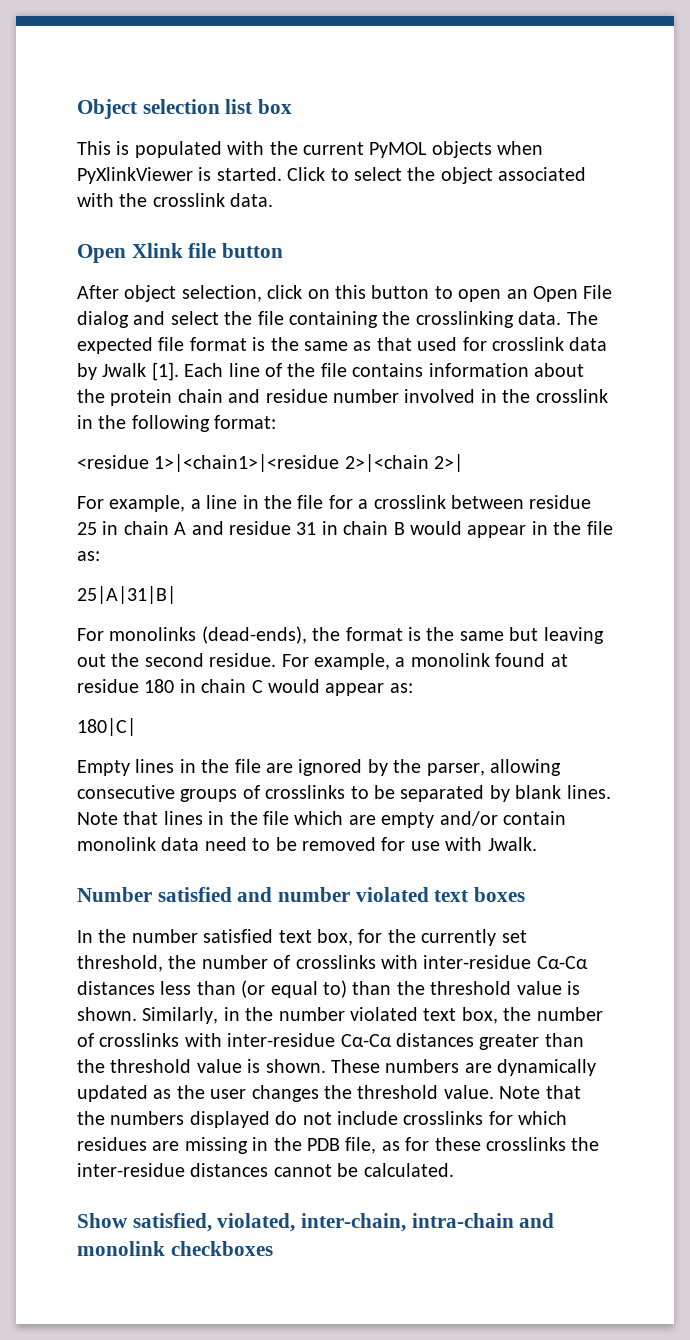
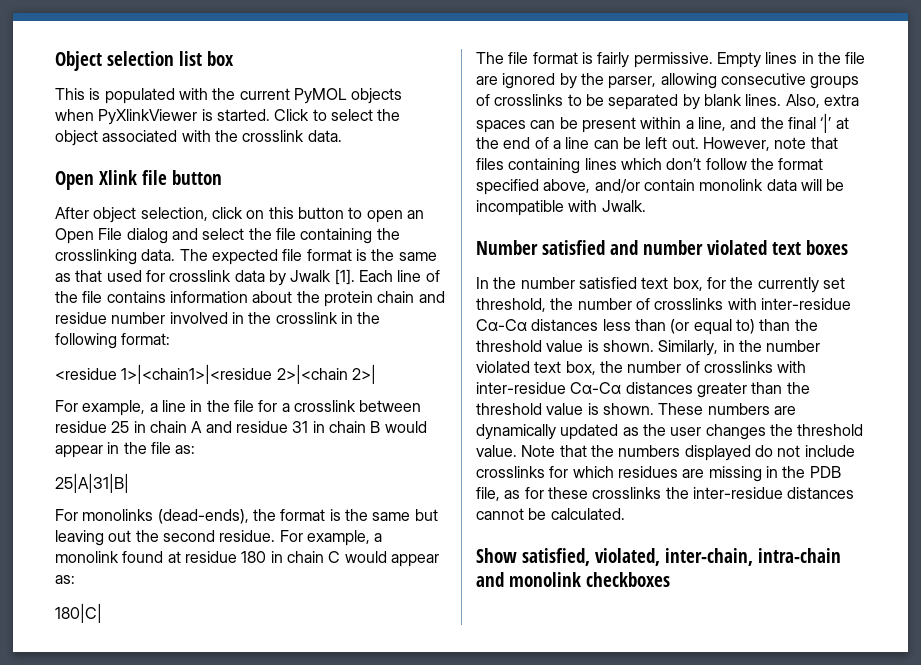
+ The file format is fairly permissive.
- Note that lines in the file which are empty and/or contain monolink data need to be removed for use with Jwalk.
+ Also, extra spaces can be present within a line, and the final ‘|’ at the end of a line can be left out. However, note that files containing lines which don’t follow the format specified above, and/or contain monolink data will be incompatible with Jwalk.

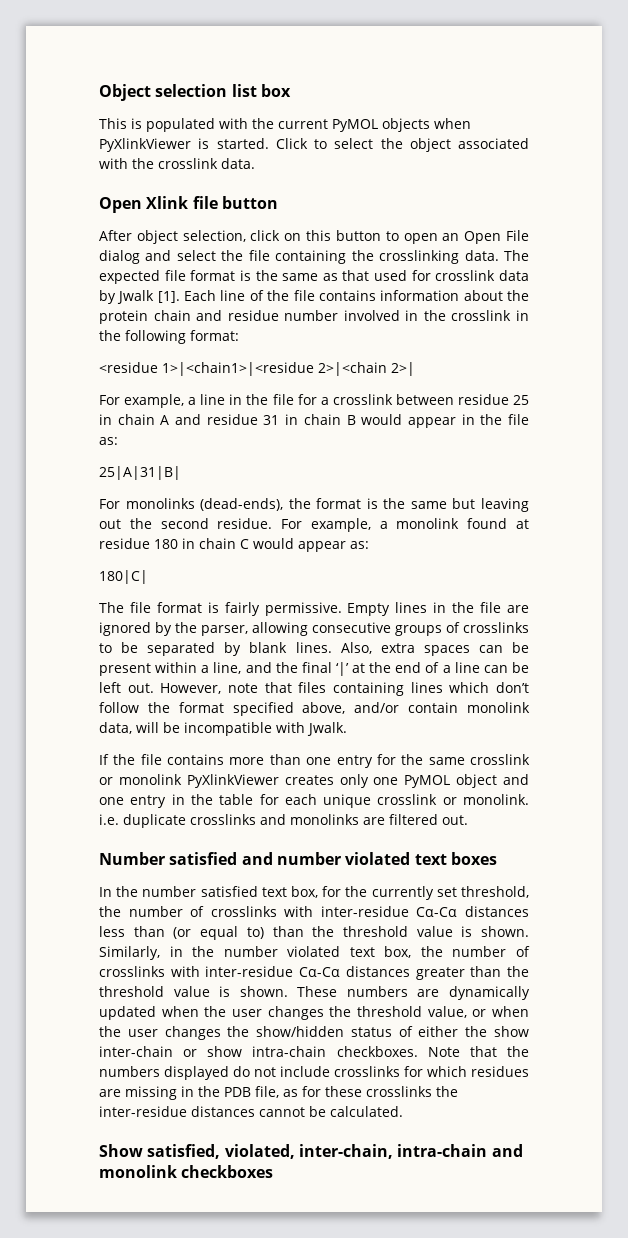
- However, note that files containing lines which don’t follow the format specified above, and/or contain monolink data will be incompatible with Jwalk.
+ However, note that files containing lines which don’t follow the format specified above, and/or contain monolink data, will be incompatible with Jwalk.
+ If the file contains more than one entry for the same crosslink or monolink PyXlinkViewer creates only one PyMOL object and one entry in the table for each unique crosslink or monolink. i.e. duplicate crosslinks and monolinks are filtered out.
- These numbers are dynamically updated as the user changes the threshold value.
+ These numbers are dynamically updated when the user changes the threshold value, or when the user changes the show/hidden status of either the show inter-chain or show intra-chain checkboxes.

